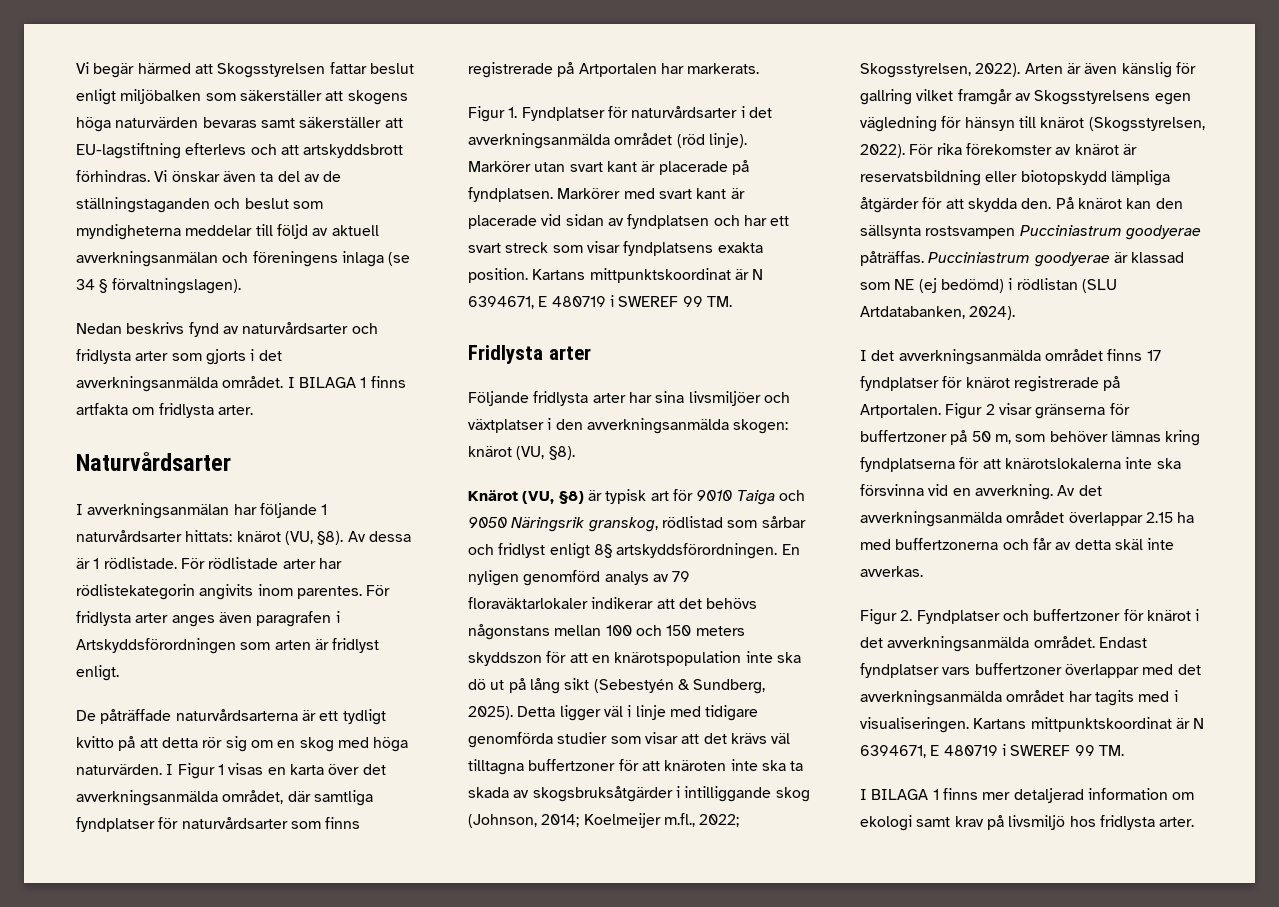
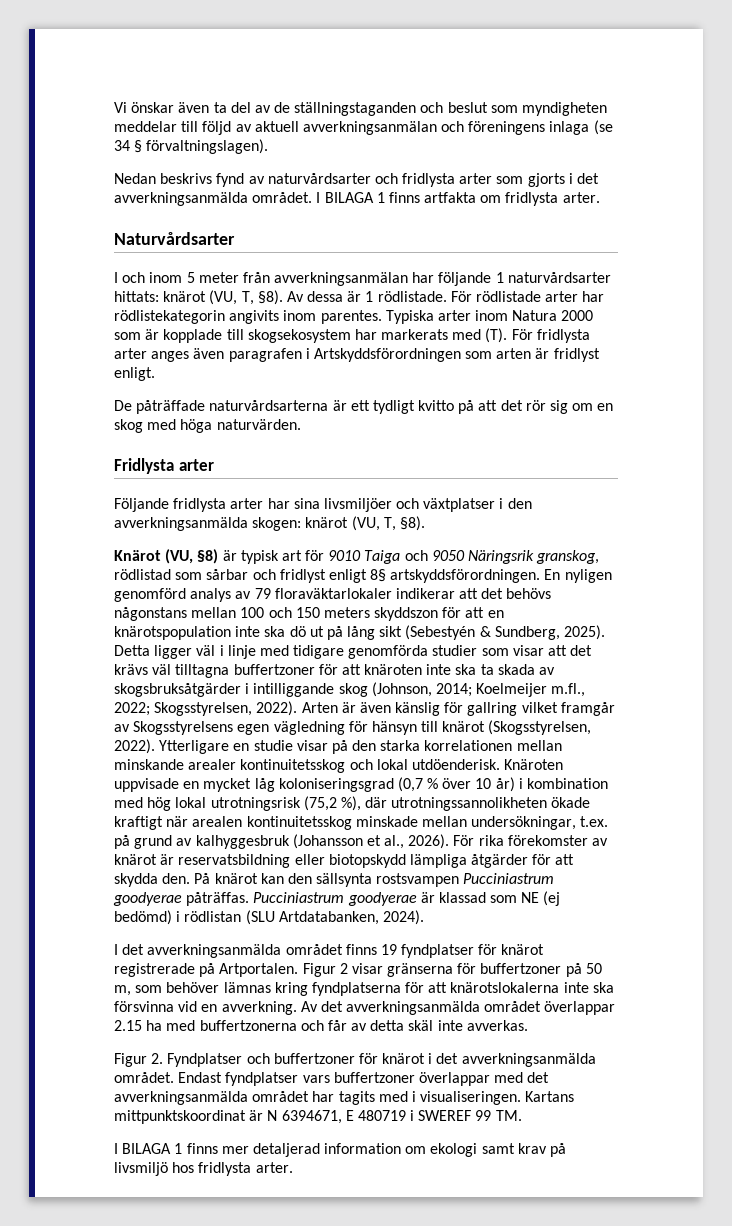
- Vi begär härmed att Skogsstyrelsen fattar beslut enligt miljöbalken som säkerställer att skogens höga naturvärden bevaras samt säkerställer att EU-lagstiftning efterlevs och att artskyddsbrott förhindras. Vi önskar även ta del av de ställningstaganden och beslut som myndigheterna meddelar till följd av aktuell avverkningsanmälan och föreningens inlaga (se 34 § förvaltningslagen).
+ Vi önskar även ta del av de ställningstaganden och beslut som myndigheten meddelar till följd av aktuell avverkningsanmälan och föreningens inlaga (se 34 § förvaltningslagen).
- I avverkningsanmälan har följande 1 naturvårdsarter hittats: knärot (VU, §8).
+ I och inom 5 meter från avverkningsanmälan har följande 1 naturvårdsarter hittats: knärot (VU, T, §8).
- För fridlysta arter anges även paragrafen i Artskyddsförordningen som arten är fridlyst enligt.
+ Typiska arter inom Natura 2000 som är kopplade till skogsekosystem har markerats med (T). För fridlysta arter anges även paragrafen i Artskyddsförordningen som arten är fridlyst enligt.
- De påträffade naturvårdsarterna är ett tydligt kvitto på att detta rör sig om en skog med höga naturvärden. I Figur 1 visas en karta över det avverkningsanmälda området, där samtliga fyndplatser för naturvårdsarter som finns registrerade på Artportalen har markerats.
- Figur 1. Fyndplatser för naturvårdsarter i det avverkningsanmälda området (röd linje). Markörer utan svart kant är placerade på fyndplatsen. Markörer med svart kant är placerade vid sidan av fyndplatsen och har ett svart streck som visar fyndplatsens exakta position. Kartans mittpunktskoordinat är N 6394671, E 480719 i SWEREF 99 TM.
+ De påträffade naturvårdsarterna är ett tydligt kvitto på att det rör sig om en skog med höga naturvärden.
- Följande fridlysta arter har sina livsmiljöer och växtplatser i den avverkningsanmälda skogen: knärot (VU, §8).
+ Följande fridlysta arter har sina livsmiljöer och växtplatser i den avverkningsanmälda skogen: knärot (VU, T, §8).
+ Ytterligare en studie visar på den starka korrelationen mellan minskande arealer kontinuitetsskog och lokal utdöenderisk. Knäroten uppvisade en mycket låg koloniseringsgrad (0,7 % över 10 år) i kombination med hög lokal utrotningsrisk (75,2 %), där utrotningssannolikheten ökade kraftigt när arealen kontinuitetsskog minskade mellan undersökningar, t.ex. på grund av kalhyggesbruk (Johansson et al., 2026).
- I det avverkningsanmälda området finns 17 fyndplatser för knärot registrerade på Artportalen.
+ I det avverkningsanmälda området finns 19 fyndplatser för knärot registrerade på Artportalen.

